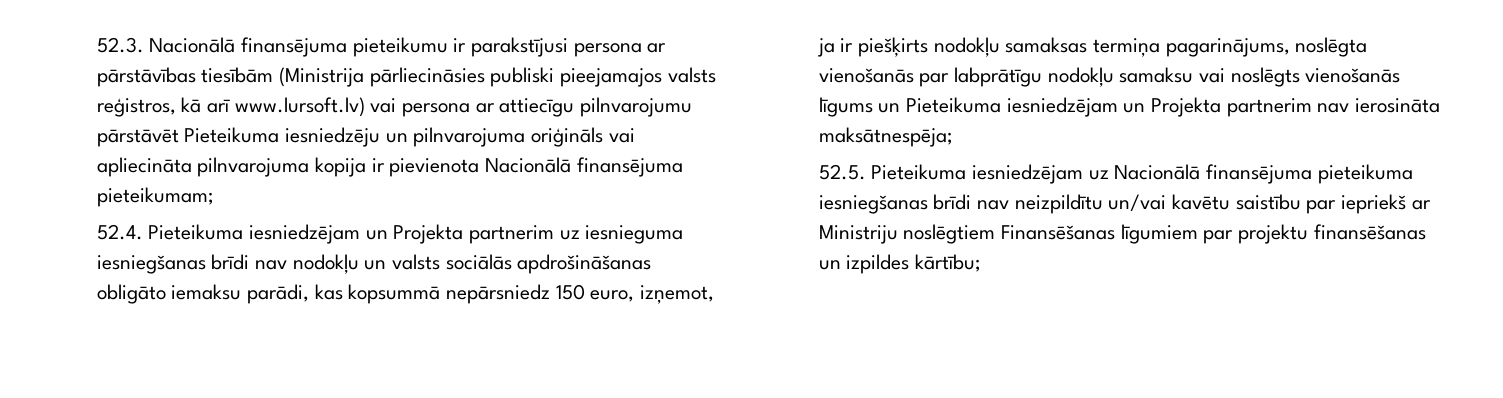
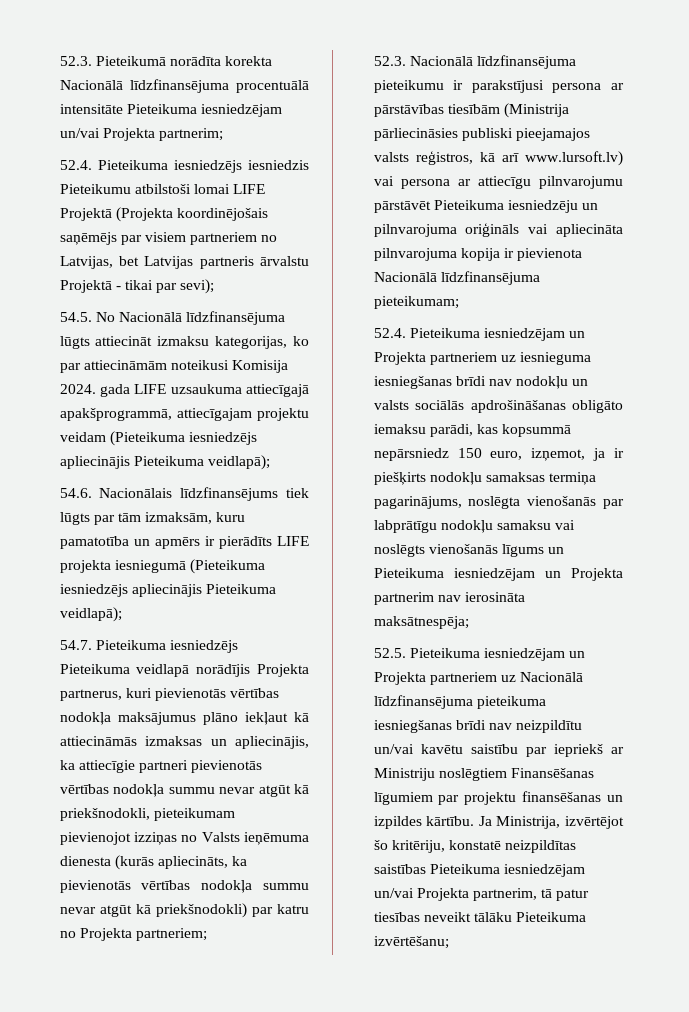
- 52.3. Nacionālā finansējuma pieteikumu ir parakstījusi persona ar pārstāvības tiesībām (Ministrija pārliecināsies publiski pieejamajos valsts reģistros, kā arī www.lursoft.lv) vai persona ar attiecīgu pilnvarojumu pārstāvēt Pieteikuma iesniedzēju un pilnvarojuma oriģināls vai apliecināta pilnvarojuma kopija ir pievienota Nacionālā finansējuma pieteikumam;
+ 52.3. Pieteikumā norādīta korekta Nacionālā līdzfinansējuma procentuālā intensitāte Pieteikuma iesniedzējam un/vai Projekta partnerim;
+ 52.4. Pieteikuma iesniedzējs iesniedzis Pieteikumu atbilstoši lomai LIFE Projektā (Projekta koordinējošais saņēmējs par visiem partneriem no Latvijas, bet Latvijas partneris ārvalstu Projektā - tikai par sevi);
+ 54.5. No Nacionālā līdzfinansējuma lūgts attiecināt izmaksu kategorijas, ko par attiecināmām noteikusi Komisija 2024. gada LIFE uzsaukuma attiecīgajā apakšprogrammā, attiecīgajam projektu veidam (Pieteikuma iesniedzējs apliecinājis Pieteikuma veidlapā);
+ 54.6. Nacionālais līdzfinansējums tiek lūgts par tām izmaksām, kuru pamatotība un apmērs ir pierādīts LIFE projekta iesniegumā (Pieteikuma iesniedzējs apliecinājis Pieteikuma veidlapā);
+ 54.7. Pieteikuma iesniedzējs Pieteikuma veidlapā norādījis Projekta partnerus, kuri pievienotās vērtības nodokļa maksājumus plāno iekļaut kā attiecināmās izmaksas un apliecinājis, ka attiecīgie partneri pievienotās vērtības nodokļa summu nevar atgūt kā priekšnodokli, pieteikumam pievienojot izziņas no Valsts ieņēmuma dienesta (kurās apliecināts, ka pievienotās vērtības nodokļa summu nevar atgūt kā priekšnodokli) par katru no Projekta partneriem;
+ 52.3. Nacionālā līdzfinansējuma pieteikumu ir parakstījusi persona ar pārstāvības tiesībām (Ministrija pārliecināsies publiski pieejamajos valsts reģistros, kā arī www.lursoft.lv) vai persona ar attiecīgu pilnvarojumu pārstāvēt Pieteikuma iesniedzēju un pilnvarojuma oriģināls vai apliecināta pilnvarojuma kopija ir pievienota Nacionālā līdzfinansējuma pieteikumam;
- 52.4. Pieteikuma iesniedzējam un Projekta partnerim uz iesnieguma iesniegšanas brīdi nav nodokļu un valsts sociālās apdrošināšanas obligāto iemaksu parādi, kas kopsummā nepārsniedz 150 euro, izņemot, ja ir piešķirts nodokļu samaksas termiņa pagarinājums, noslēgta vienošanās par labprātīgu nodokļu samaksu vai noslēgts vienošanās līgums un Pieteikuma iesniedzējam un Projekta partnerim nav ierosināta maksātnespēja;
+ 52.4. Pieteikuma iesniedzējam un Projekta partneriem uz iesnieguma iesniegšanas brīdi nav nodokļu un valsts sociālās apdrošināšanas obligāto iemaksu parādi, kas kopsummā nepārsniedz 150 euro, izņemot, ja ir piešķirts nodokļu samaksas termiņa pagarinājums, noslēgta vienošanās par labprātīgu nodokļu samaksu vai noslēgts vienošanās līgums un Pieteikuma iesniedzējam un Projekta partnerim nav ierosināta maksātnespēja;
- 52.5. Pieteikuma iesniedzējam uz Nacionālā finansējuma pieteikuma iesniegšanas brīdi nav neizpildītu un/vai kavētu saistību par iepriekš ar Ministriju noslēgtiem Finansēšanas līgumiem par projektu finansēšanas un izpildes kārtību;
+ 52.5. Pieteikuma iesniedzējam un Projekta partneriem uz Nacionālā līdzfinansējuma pieteikuma iesniegšanas brīdi nav neizpildītu un/vai kavētu saistību par iepriekš ar Ministriju noslēgtiem Finansēšanas līgumiem par projektu finansēšanas un izpildes kārtību. Ja Ministrija, izvērtējot šo kritēriju, konstatē neizpildītas saistības Pieteikuma iesniedzējam un/vai Projekta partnerim, tā patur tiesības neveikt tālāku Pieteikuma izvērtēšanu;

